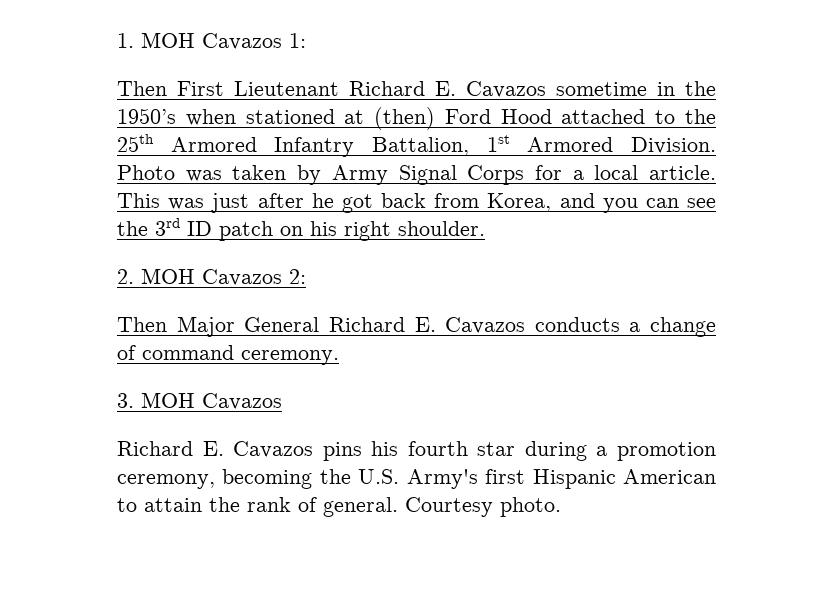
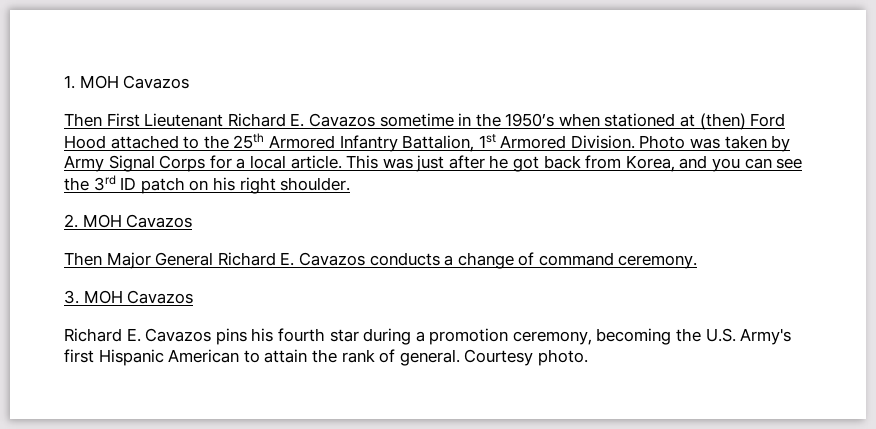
- 1. MOH Cavazos 1:
+ 1. MOH Cavazos
- 2. MOH Cavazos 2:
+ 2. MOH Cavazos

